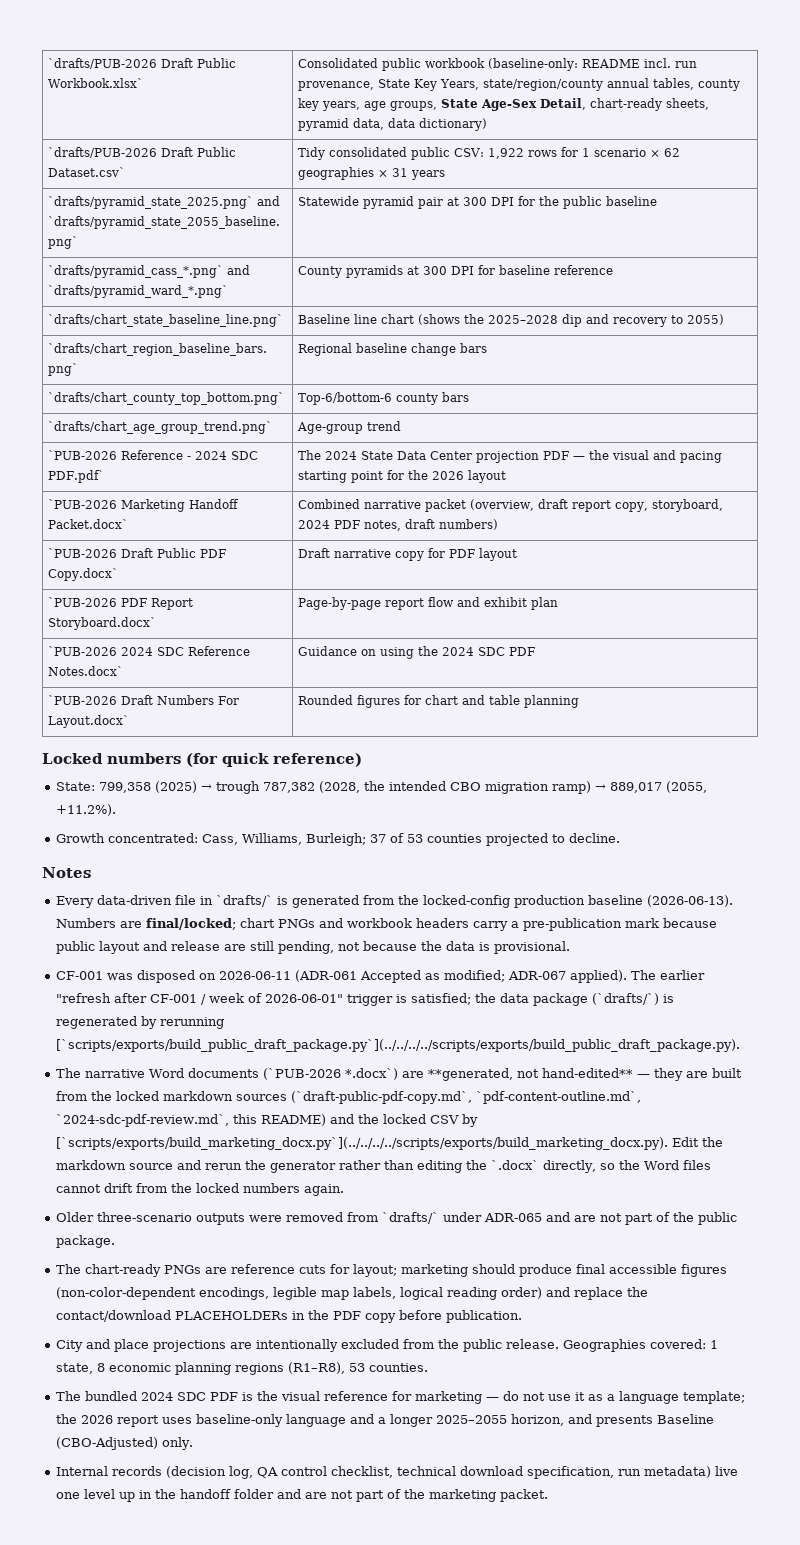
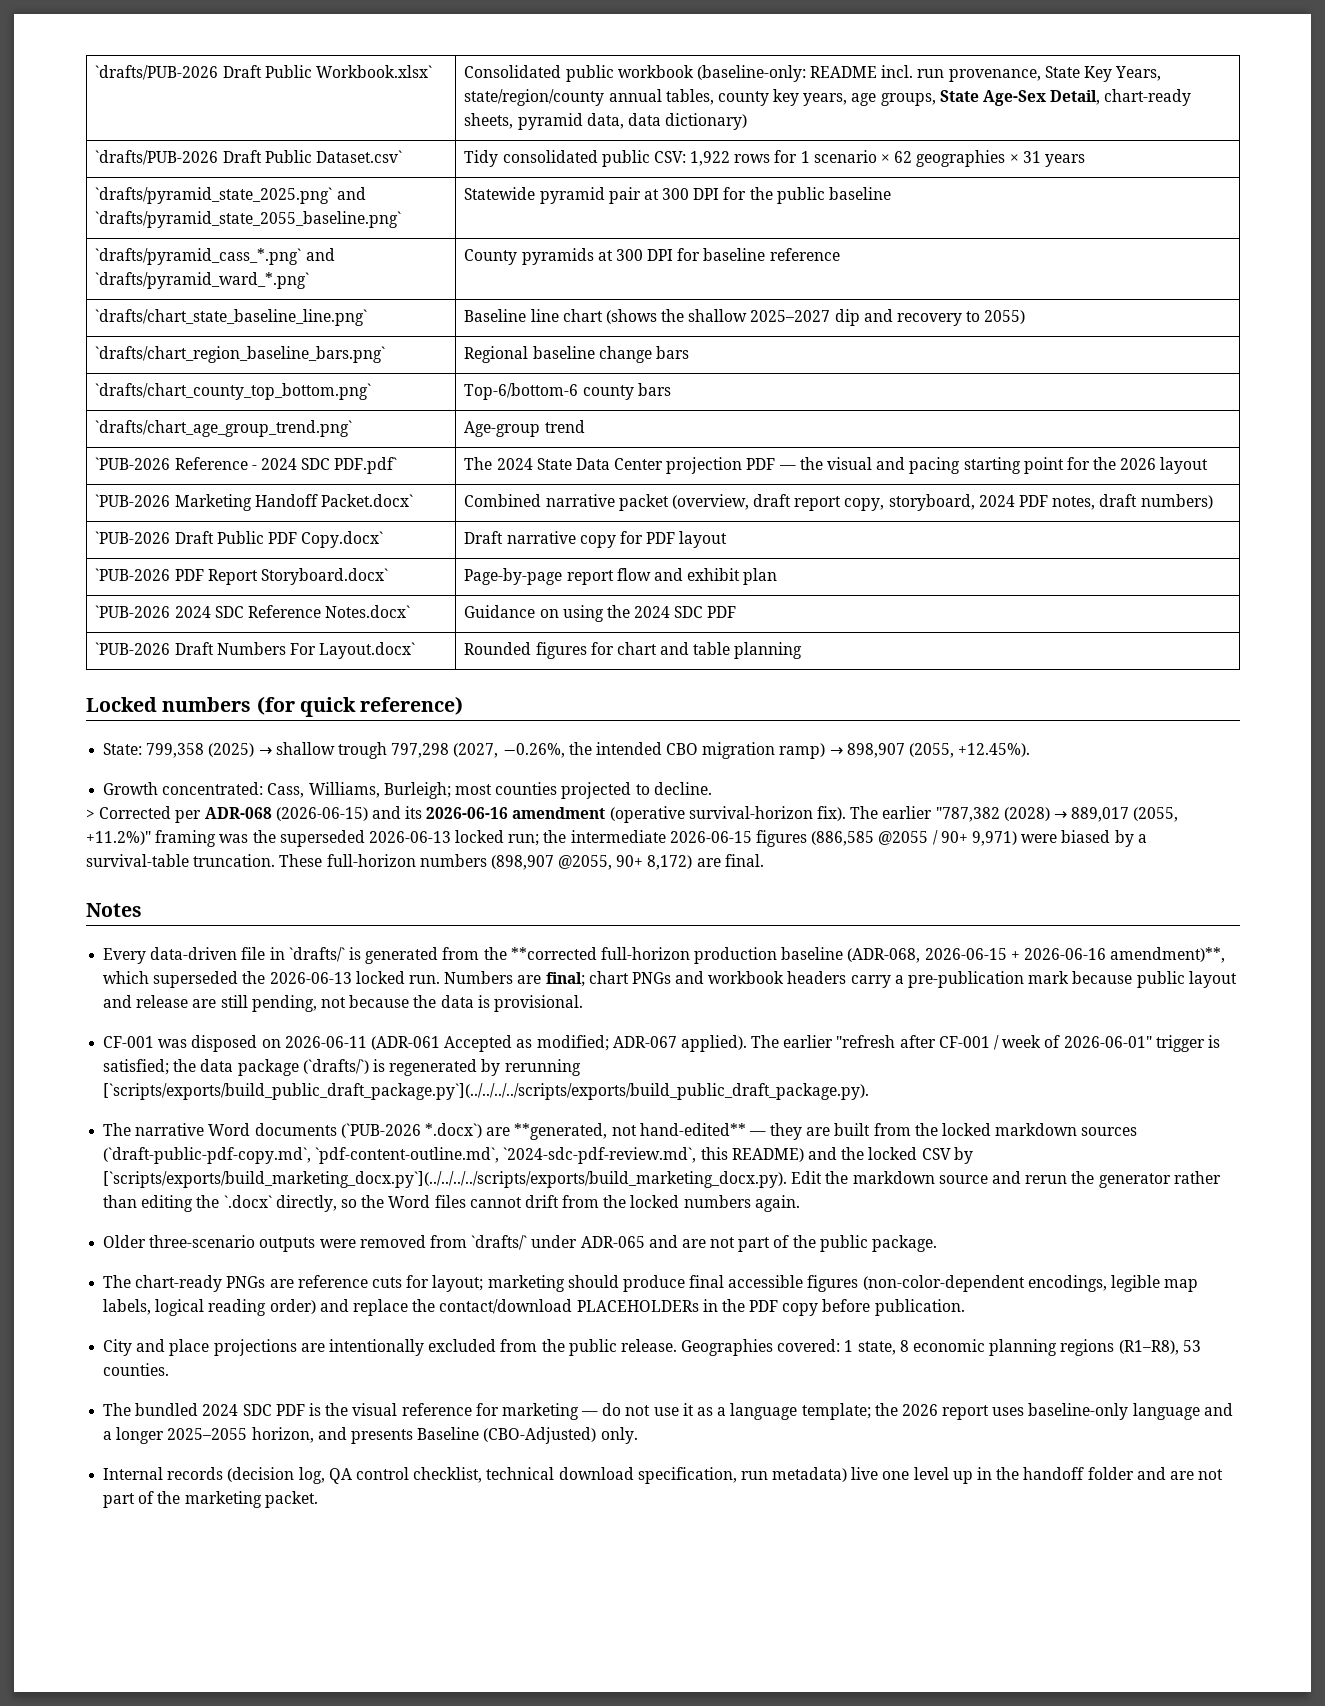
- `drafts/chart_state_baseline_line.png` | Baseline line chart (shows the 2025–2028 dip and recovery to 2055)
+ `drafts/chart_state_baseline_line.png` | Baseline line chart (shows the shallow 2025–2027 dip and recovery to 2055)
- State: 799,358 (2025) → trough 787,382 (2028, the intended CBO migration ramp) → 889,017 (2055, +11.2%).
+ State: 799,358 (2025) → shallow trough 797,298 (2027, −0.26%, the intended CBO migration ramp) → 898,907 (2055, +12.45%).
- Growth concentrated: Cass, Williams, Burleigh; 37 of 53 counties projected to decline.
+ Growth concentrated: Cass, Williams, Burleigh; most counties projected to decline.
+ > Corrected per ADR-068 (2026-06-15) and its 2026-06-16 amendment (operative survival-horizon fix). The earlier "787,382 (2028) → 889,017 (2055, +11.2%)" framing was the superseded 2026-06-13 locked run; the intermediate 2026-06-15 figures (886,585 @2055 / 90+ 9,971) were biased by a survival-table truncation. These full-horizon numbers (898,907 @2055, 90+ 8,172) are final.
- Every data-driven file in `drafts/` is generated from the locked-config production baseline (2026-06-13).
+ Every data-driven file in `drafts/` is generated from the **corrected full-horizon production baseline (ADR-068, 2026-06-15 + 2026-06-16 amendment)**, which superseded the 2026-06-13 locked run.
- Numbers are final/locked; chart PNGs and workbook headers carry a pre-publication mark because public layout and release are still pending, not because the data is provisional.
+ Numbers are final; chart PNGs and workbook headers carry a pre-publication mark because public layout and release are still pending, not because the data is provisional.

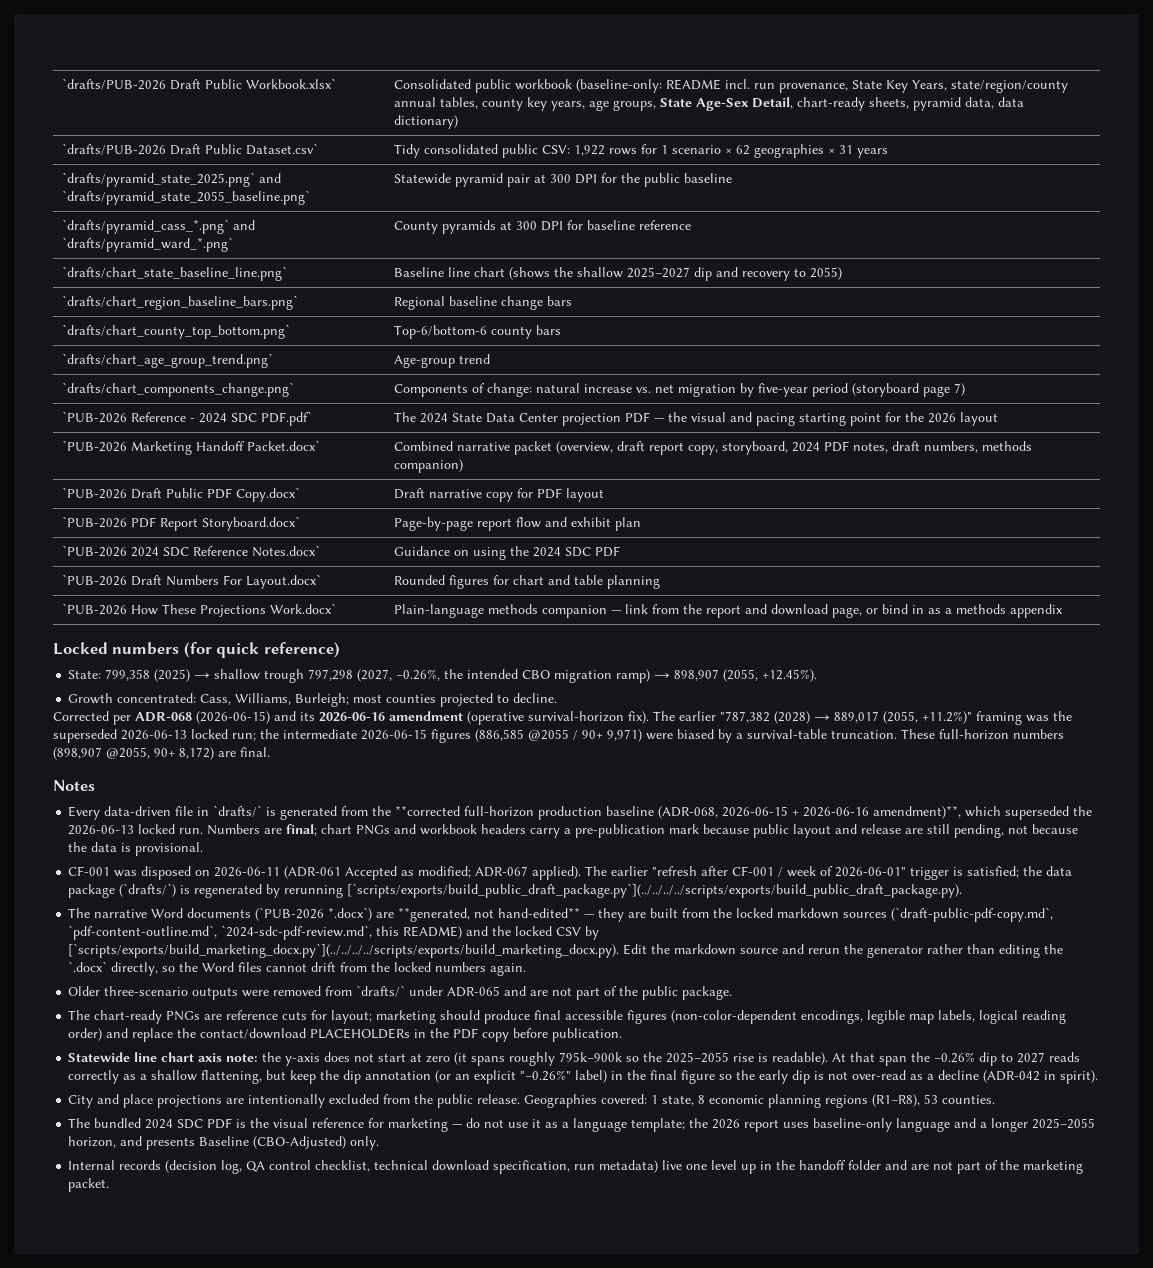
+ `drafts/chart_components_change.png` | Components of change: natural increase vs. net migration by five-year period (storyboard page 7)
- `PUB-2026 Marketing Handoff Packet.docx` | Combined narrative packet (overview, draft report copy, storyboard, 2024 PDF notes, draft numbers)
+ `PUB-2026 Marketing Handoff Packet.docx` | Combined narrative packet (overview, draft report copy, storyboard, 2024 PDF notes, draft numbers, methods companion)
+ `PUB-2026 How These Projections Work.docx` | Plain-language methods companion — link from the report and download page, or bind in as a methods appendix
- > Corrected per ADR-068 (2026-06-15) and its 2026-06-16 amendment (operative survival-horizon fix).
+ Corrected per ADR-068 (2026-06-15) and its 2026-06-16 amendment (operative survival-horizon fix).
+ Statewide line chart axis note: the y-axis does not start at zero (it spans roughly 795k–900k so the 2025–2055 rise is readable). At that span the −0.26% dip to 2027 reads correctly as a shallow flattening, but keep the dip annotation (or an explicit "−0.26%" label) in the final figure so the early dip is not over-read as a decline (ADR-042 in spirit).

